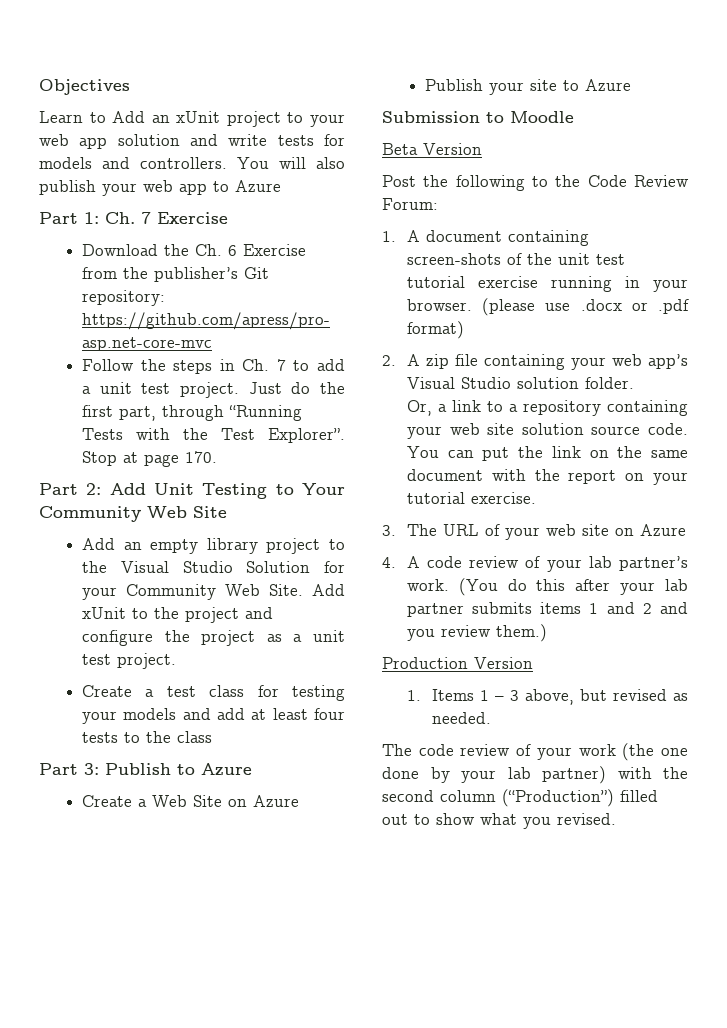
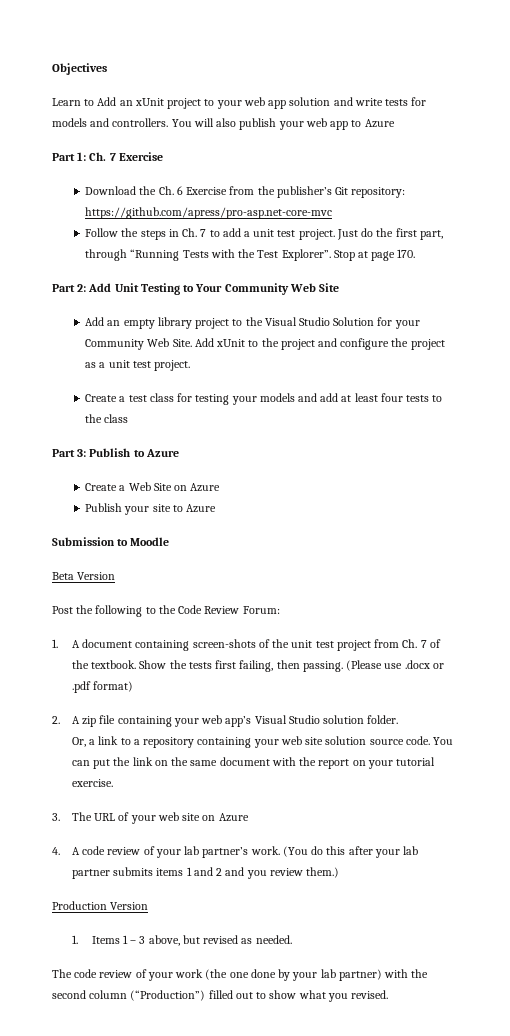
- 1. A document containing screen-shots of the unit test tutorial exercise running in your browser. (please use .docx or .pdf format)
+ 1. A document containing screen-shots of the unit test project from Ch. 7 of the textbook. Show the tests first failing, then passing. (Please use .docx or .pdf format)

